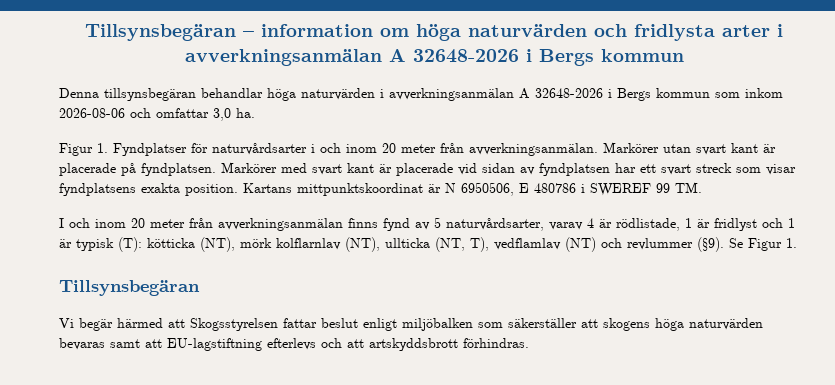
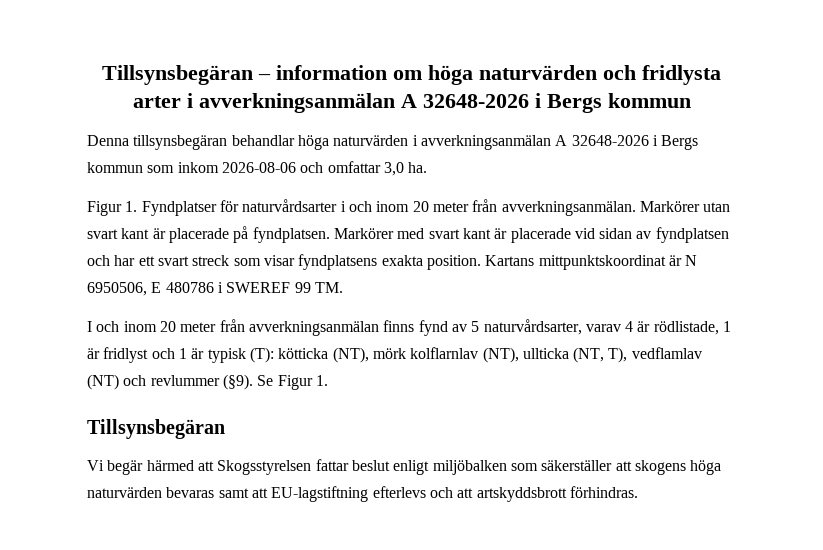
- Markörer med svart kant är placerade vid sidan av fyndplatsen har ett svart streck som visar fyndplatsens exakta position.
+ Markörer med svart kant är placerade vid sidan av fyndplatsen och har ett svart streck som visar fyndplatsens exakta position.

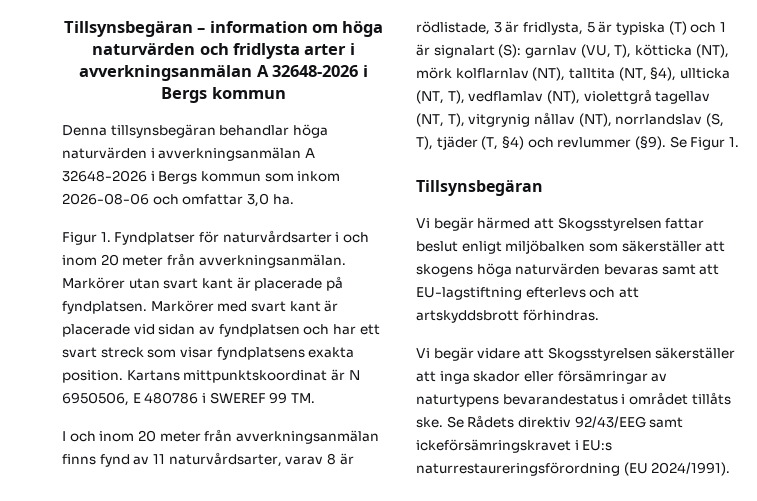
- I och inom 20 meter från avverkningsanmälan finns fynd av 5 naturvårdsarter, varav 4 är rödlistade, 1 är fridlyst och 1 är typisk (T): kötticka (NT), mörk kolflarnlav (NT), ullticka (NT, T), vedflamlav (NT) och revlummer (§9).
+ I och inom 20 meter från avverkningsanmälan finns fynd av 11 naturvårdsarter, varav 8 är rödlistade, 3 är fridlysta, 5 är typiska (T) och 1 är signalart (S): garnlav (VU, T), kötticka (NT), mörk kolflarnlav (NT), talltita (NT, §4), ullticka (NT, T), vedflamlav (NT), violettgrå tagellav (NT, T), vitgrynig nållav (NT), norrlandslav (S, T), tjäder (T, §4) och revlummer (§9).
+ Vi begär vidare att Skogsstyrelsen säkerställer att inga skador eller försämringar av naturtypens bevarandestatus i området tillåts ske. Se Rådets direktiv 92/43/EEG samt ickeförsämringskravet i EU:s naturrestaureringsförordning (EU 2024/1991).

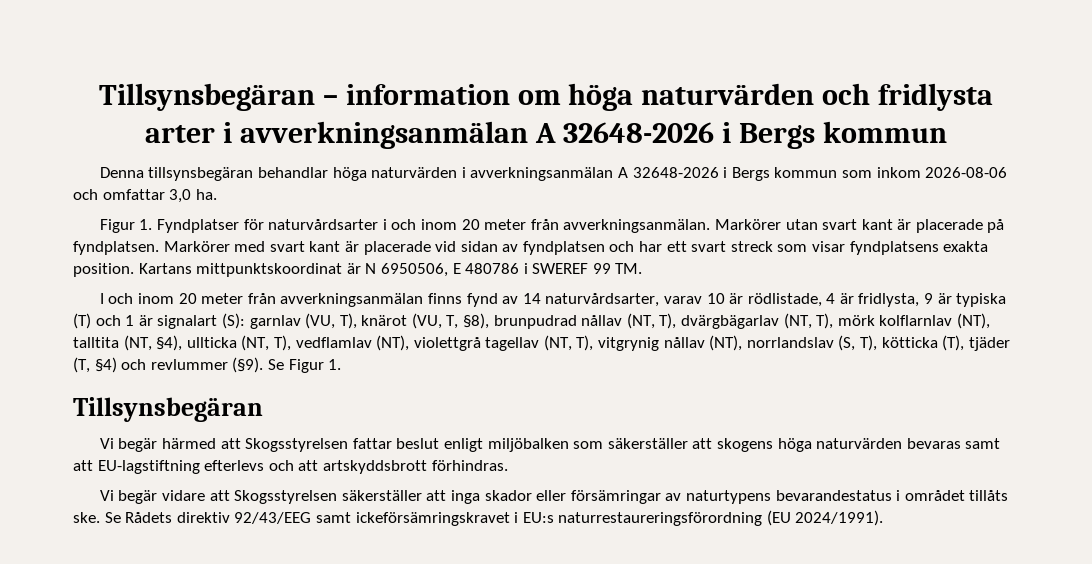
- I och inom 20 meter från avverkningsanmälan finns fynd av 11 naturvårdsarter, varav 8 är rödlistade, 3 är fridlysta, 5 är typiska (T) och 1 är signalart (S): garnlav (VU, T), kötticka (NT), mörk kolflarnlav (NT), talltita (NT, §4), ullticka (NT, T), vedflamlav (NT), violettgrå tagellav (NT, T), vitgrynig nållav (NT), norrlandslav (S, T), tjäder (T, §4) och revlummer (§9).
+ I och inom 20 meter från avverkningsanmälan finns fynd av 14 naturvårdsarter, varav 10 är rödlistade, 4 är fridlysta, 9 är typiska (T) och 1 är signalart (S): garnlav (VU, T), knärot (VU, T, §8), brunpudrad nållav (NT, T), dvärgbägarlav (NT, T), mörk kolflarnlav (NT), talltita (NT, §4), ullticka (NT, T), vedflamlav (NT), violettgrå tagellav (NT, T), vitgrynig nållav (NT), norrlandslav (S, T), kötticka (T), tjäder (T, §4) och revlummer (§9).

